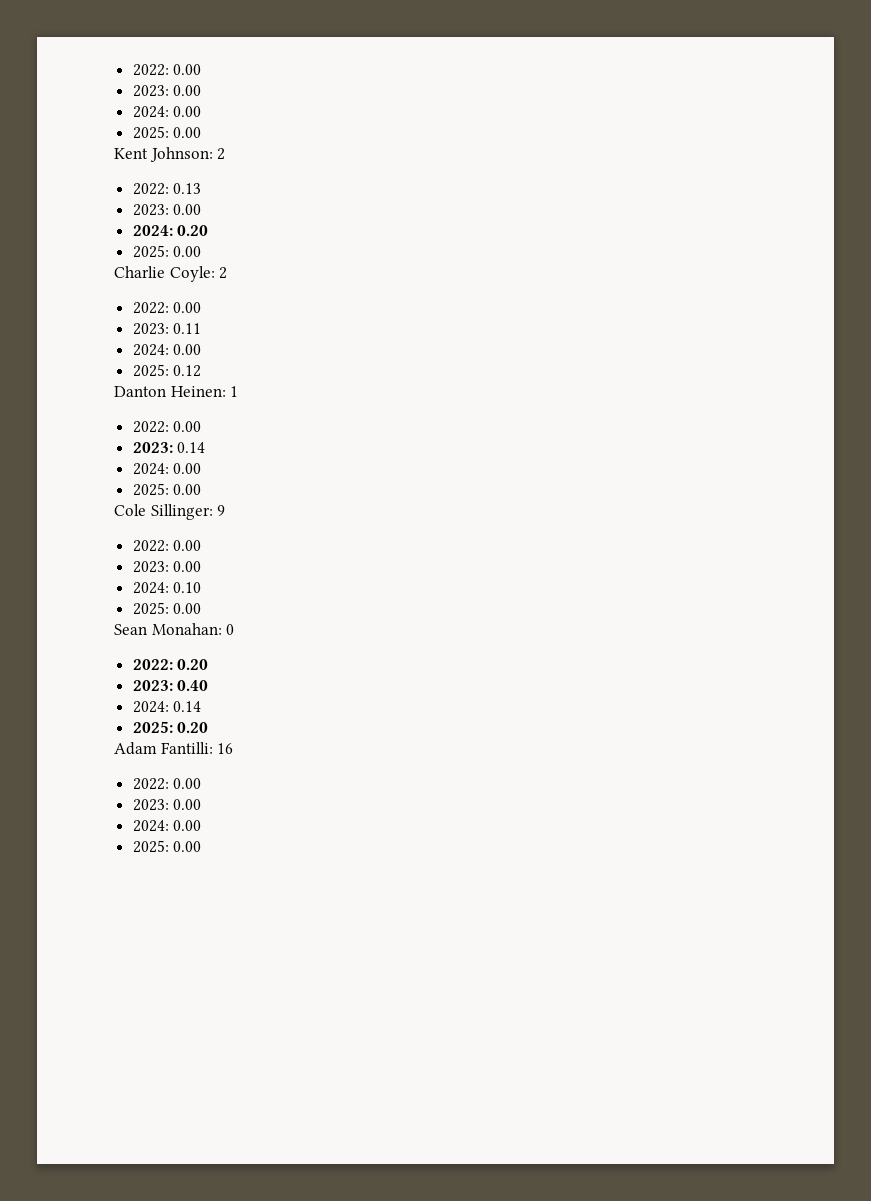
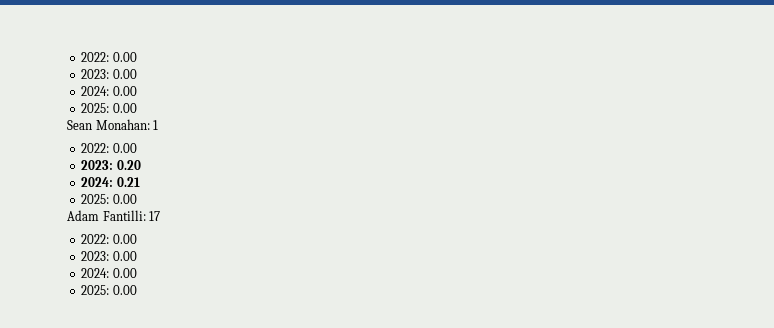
- Kent Johnson: 2
- 2022: 0.13
- 2023: 0.00
- 2024: 0.20
- 2025: 0.00
- Charlie Coyle: 2
- 2022: 0.00
- 2023: 0.11
- 2024: 0.00
- 2025: 0.12
- Danton Heinen: 1
+ Sean Monahan: 1
- 2023: 0.14
- 2024: 0.00
+ 2023: 0.20
+ 2024: 0.21
  2025: 0.00
- Cole Sillinger: 9
- 2022: 0.00
- 2023: 0.00
- 2024: 0.10
- 2025: 0.00
- Sean Monahan: 0
- 2022: 0.20
- 2023: 0.40
- 2024: 0.14
- 2025: 0.20
- Adam Fantilli: 16
+ Adam Fantilli: 17

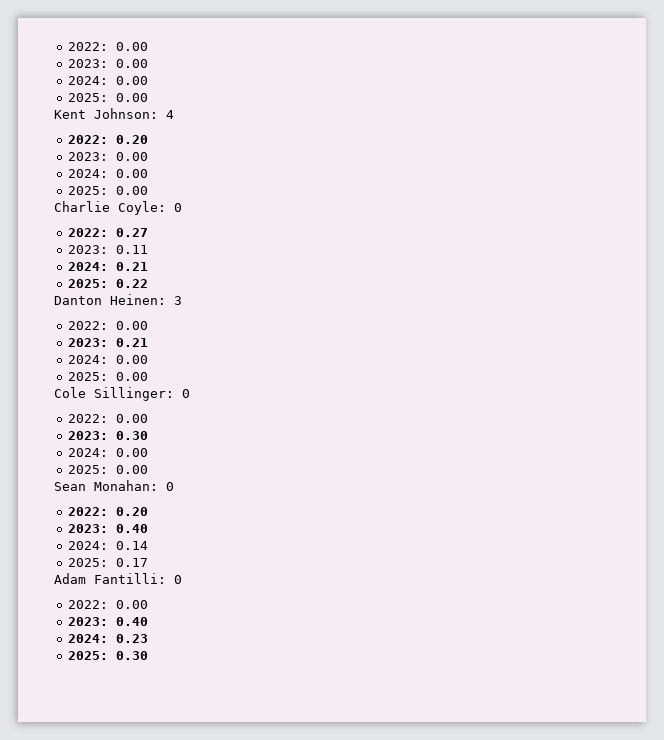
- Sean Monahan: 1
- 2022: 0.00
- 2023: 0.20
- 2024: 0.21
- 2025: 0.00
- Adam Fantilli: 17
- 2022: 0.00
+ Kent Johnson: 4
+ 2022: 0.20
  2023: 0.00
  2024: 0.00
  2025: 0.00
+ Charlie Coyle: 0
+ 2022: 0.27
+ 2023: 0.11
+ 2024: 0.21
+ 2025: 0.22
+ Danton Heinen: 3
+ 2022: 0.00
+ 2023: 0.21
+ 2024: 0.00
+ 2025: 0.00
+ Cole Sillinger: 0
+ 2022: 0.00
+ 2023: 0.30
+ 2024: 0.00
+ 2025: 0.00
+ Sean Monahan: 0
+ 2022: 0.20
+ 2023: 0.40
+ 2024: 0.14
+ 2025: 0.17
+ Adam Fantilli: 0
+ 2022: 0.00
+ 2023: 0.40
+ 2024: 0.23
+ 2025: 0.30

